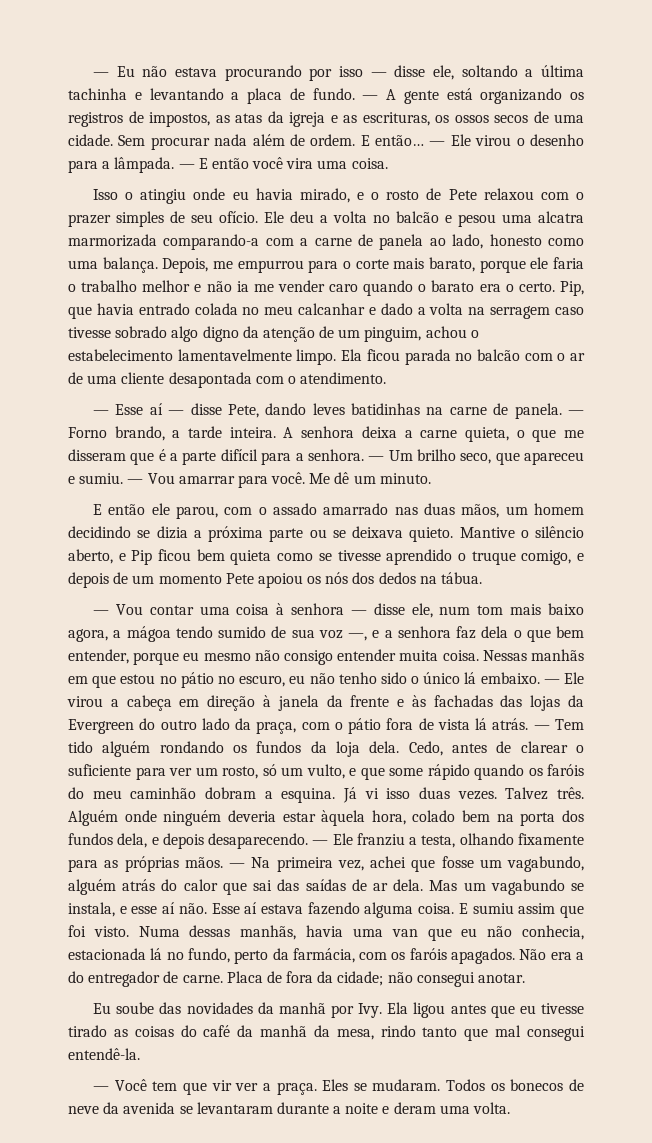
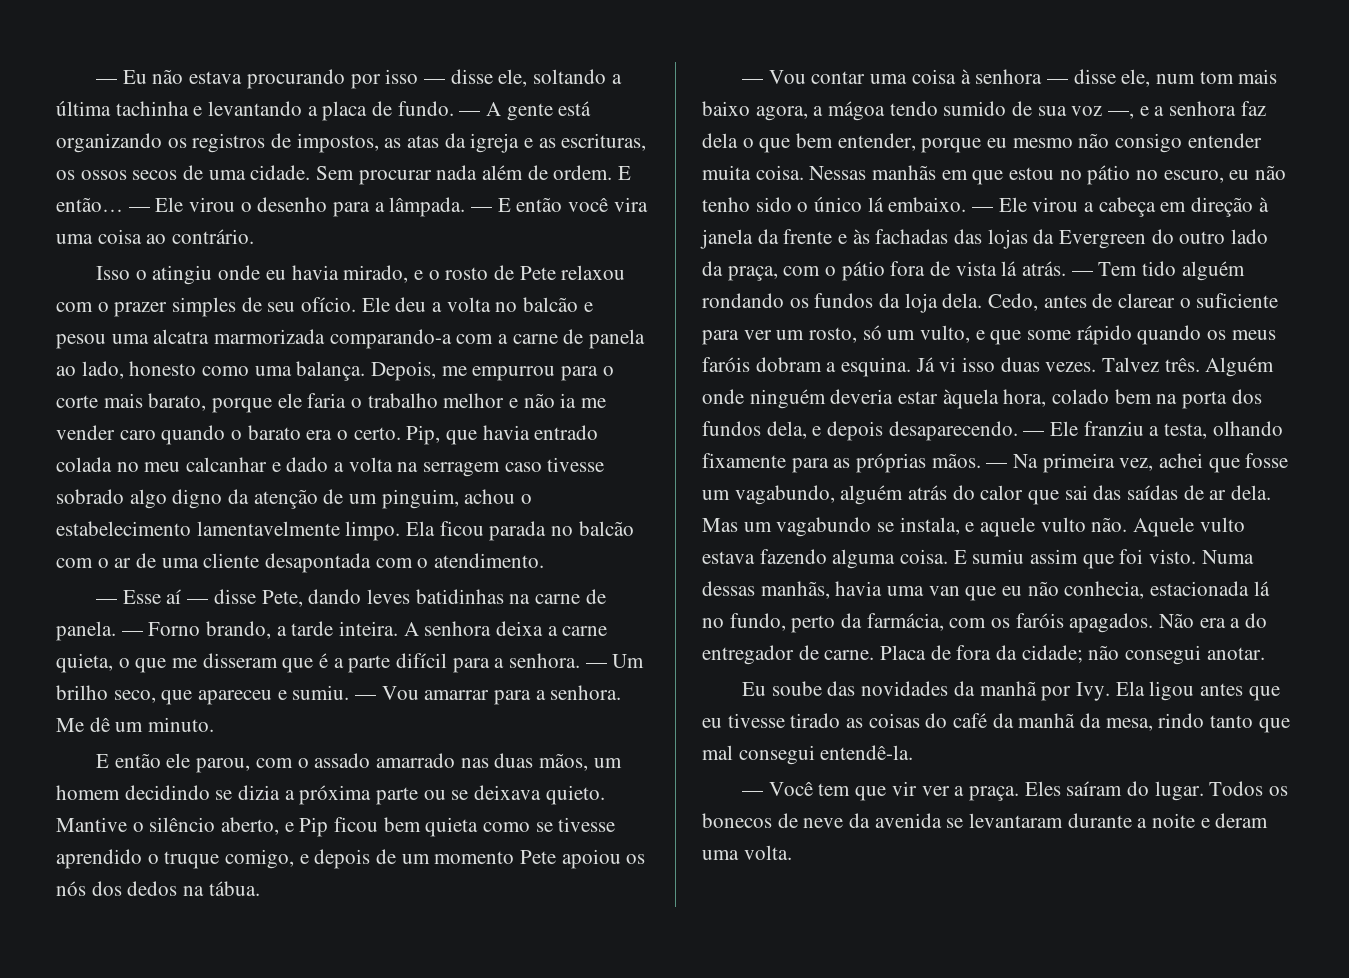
- — E então você vira uma coisa.
+ — E então você vira uma coisa ao contrário.
- — Vou amarrar para você.
+ — Vou amarrar para a senhora.
- Cedo, antes de clarear o suficiente para ver um rosto, só um vulto, e que some rápido quando os faróis do meu caminhão dobram a esquina.
+ Cedo, antes de clarear o suficiente para ver um rosto, só um vulto, e que some rápido quando os meus faróis dobram a esquina.
- Mas um vagabundo se instala, e esse aí não. Esse aí estava fazendo alguma coisa.
+ Mas um vagabundo se instala, e aquele vulto não. Aquele vulto estava fazendo alguma coisa.
- Eles se mudaram.
+ Eles saíram do lugar.

